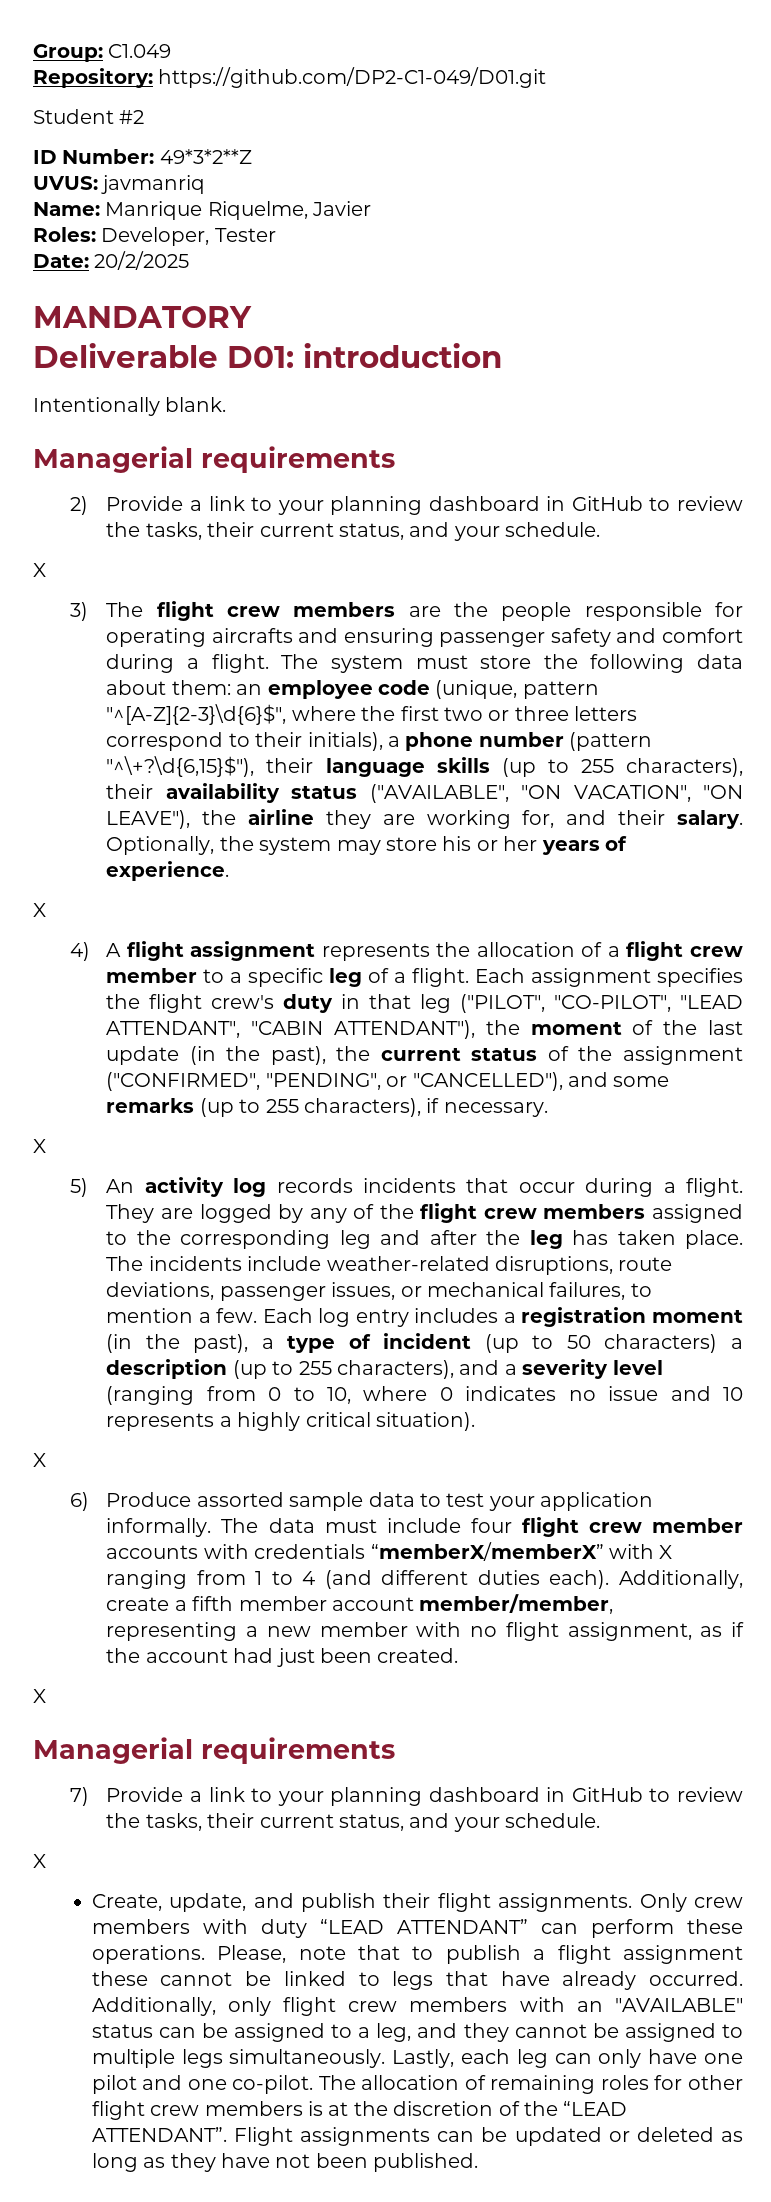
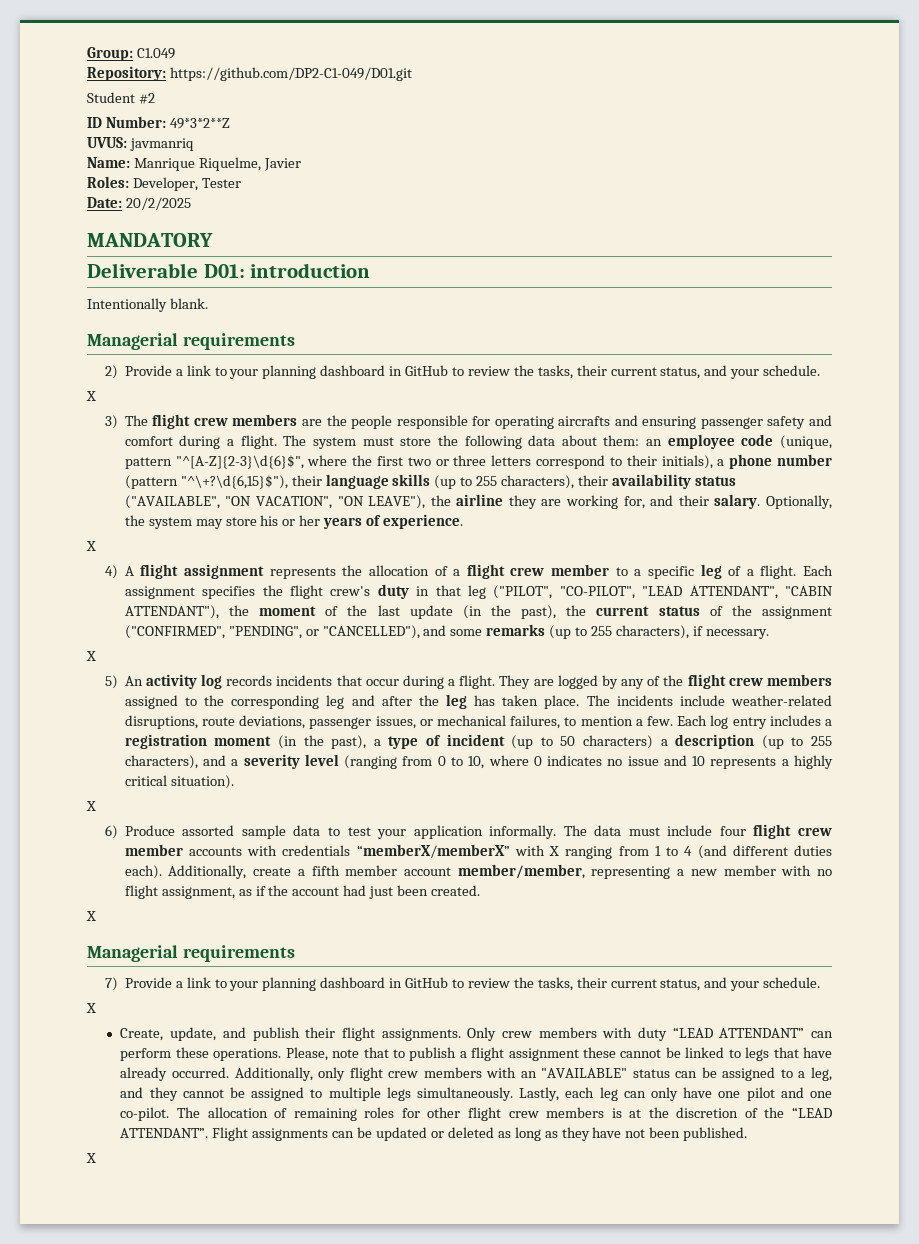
  Flight assignments can be updated or deleted as long as they have not been published.
+ X

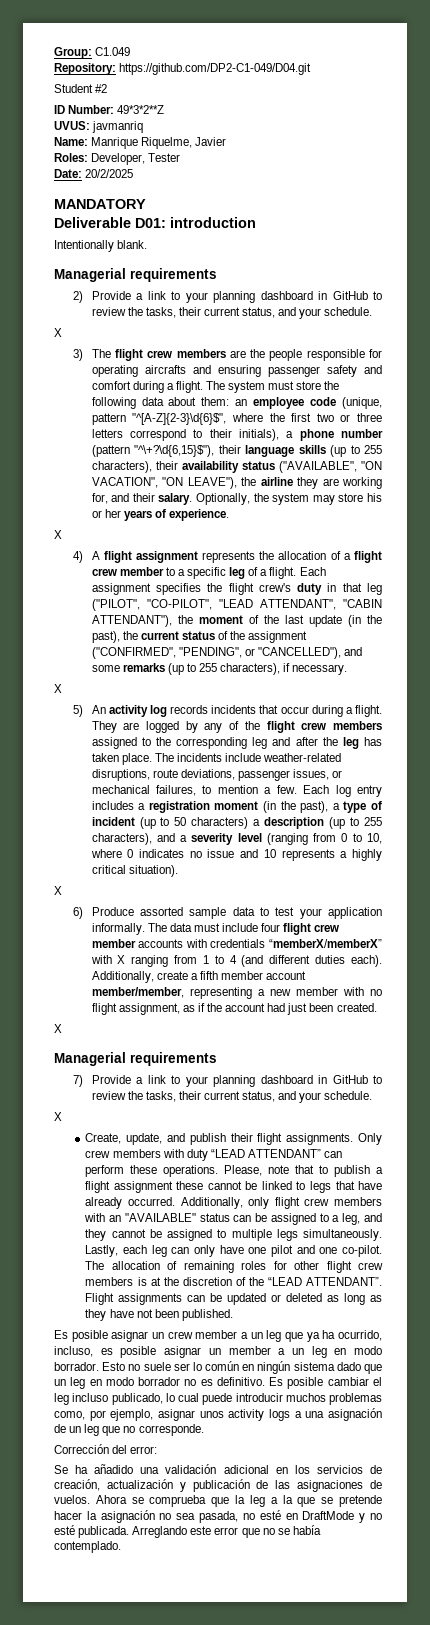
- Repository: https://github.com/DP2-C1-049/D01.git
+ Repository: https://github.com/DP2-C1-049/D04.git
  Flight assignments can be updated or deleted as long as they have not been published.
- X
+ Es posible asignar un crew member a un leg que ya ha ocurrido, incluso, es posible asignar un member a un leg en modo borrador. Esto no suele ser lo común en ningún sistema dado que un leg en modo borrador no es definitivo. Es posible cambiar el leg incluso publicado, lo cual puede introducir muchos problemas como, por ejemplo, asignar unos activity logs a una asignación de un leg que no corresponde.
+ Corrección del error:
+ Se ha añadido una validación adicional en los servicios de creación, actualización y publicación de las asignaciones de vuelos. Ahora se comprueba que la leg a la que se pretende hacer la asignación no sea pasada, no esté en DraftMode y no esté publicada. Arreglando este error que no se había contemplado.

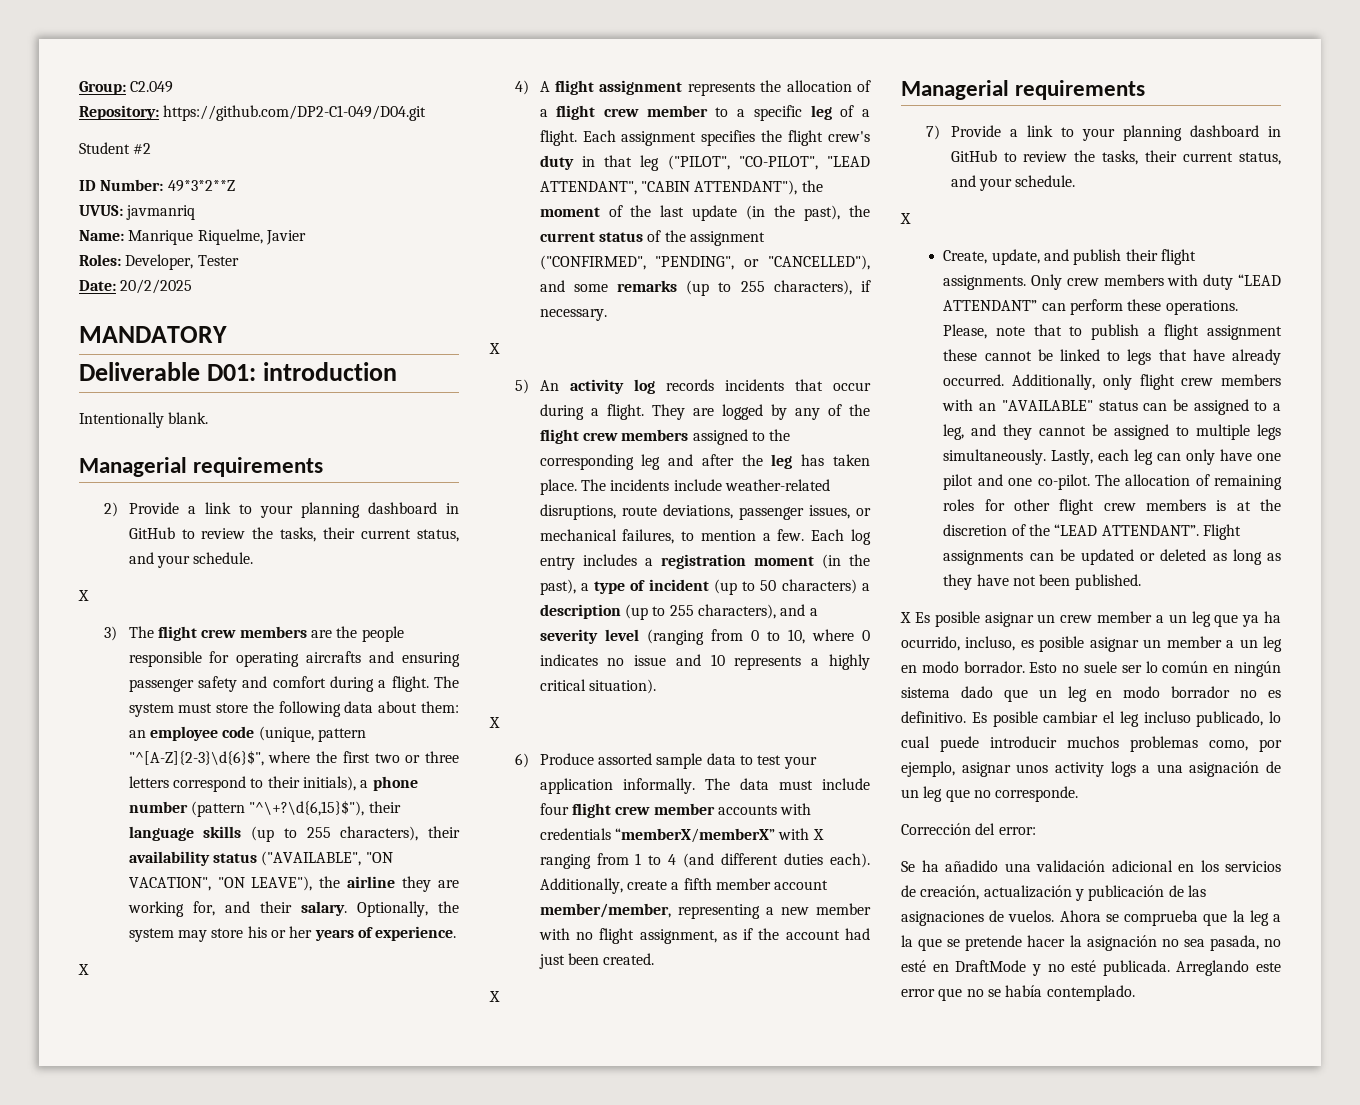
- Group: C1.049
+ Group: C2.049
- Es posible asignar un crew member a un leg que ya ha ocurrido, incluso, es posible asignar un member a un leg en modo borrador.
+ X Es posible asignar un crew member a un leg que ya ha ocurrido, incluso, es posible asignar un member a un leg en modo borrador.

